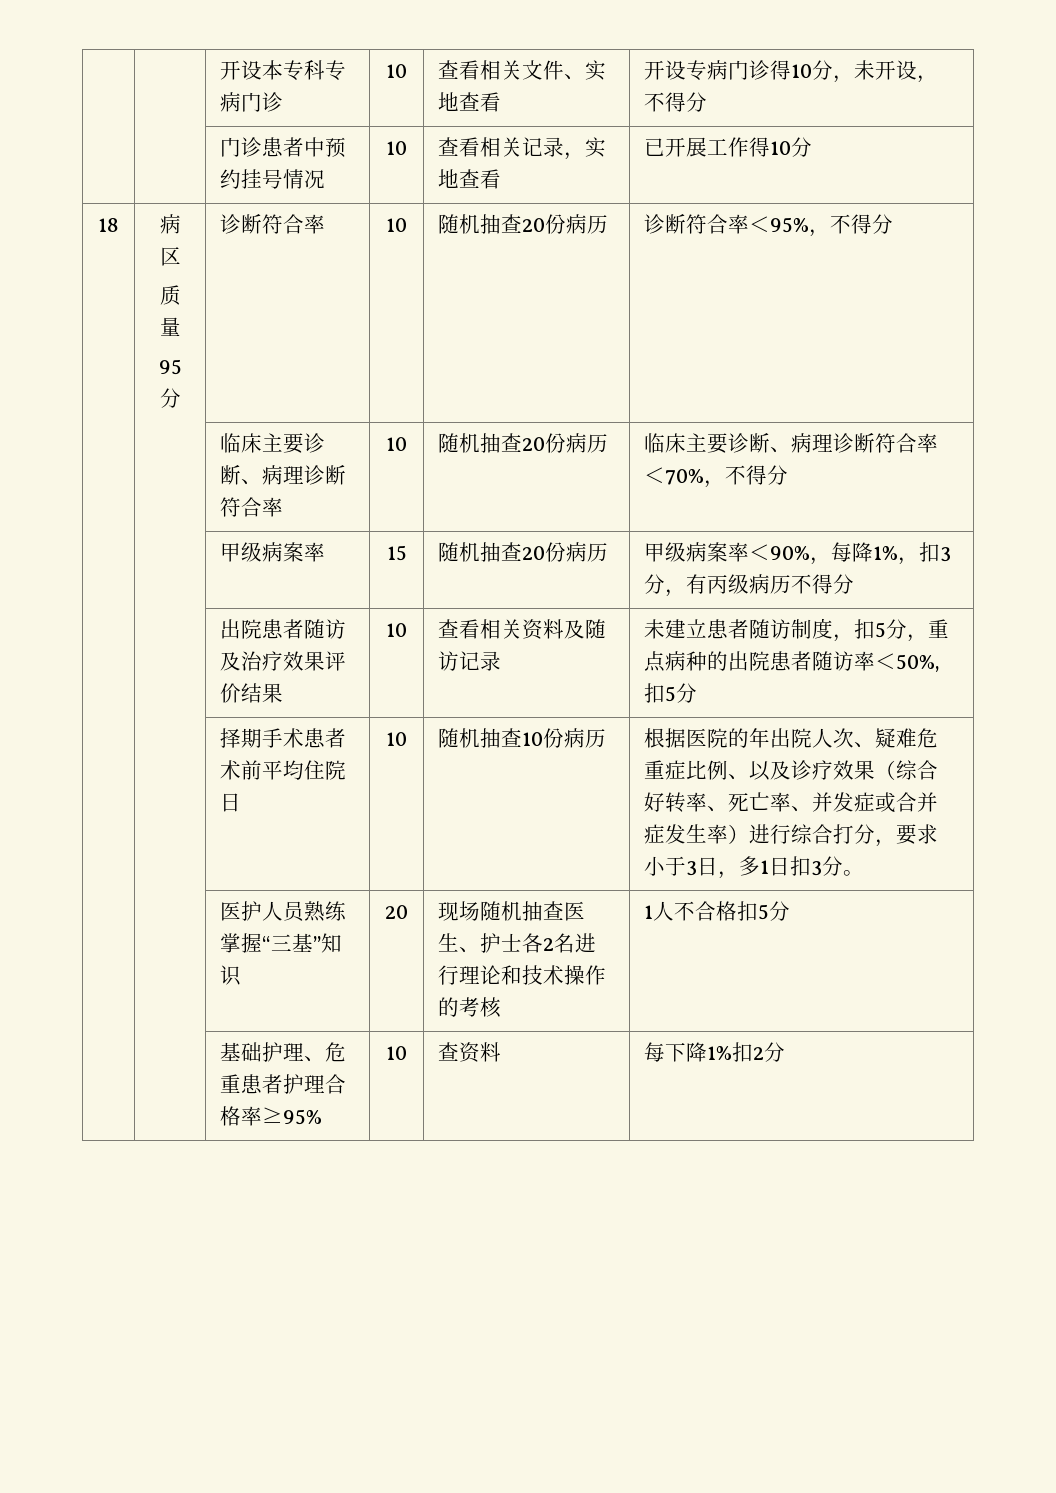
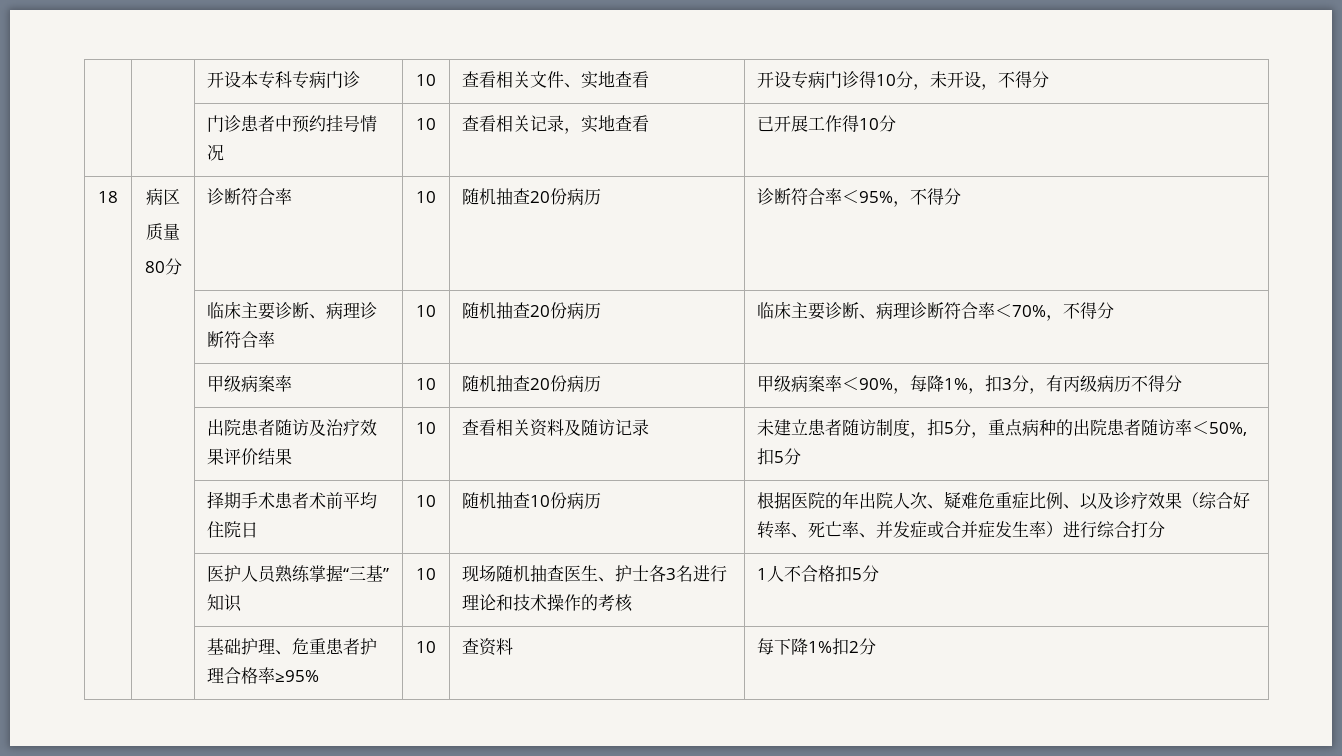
  18 | 病区
  质量
- 95分 | 诊断符合率 | 10 | 随机抽查20份病历 | 诊断符合率＜95%，不得分
+ 80分 | 诊断符合率 | 10 | 随机抽查20份病历 | 诊断符合率＜95%，不得分
- | | 甲级病案率 | 15 | 随机抽查20份病历 | 甲级病案率＜90%，每降1%，扣3分，有丙级病历不得分
+ | | 甲级病案率 | 10 | 随机抽查20份病历 | 甲级病案率＜90%，每降1%，扣3分，有丙级病历不得分
- 根据医院的年出院人次、疑难危重症比例、以及诊疗效果（综合好转率、死亡率、并发症或合并症发生率）进行综合打分，要求小于3日，多1日扣3分。
+ 根据医院的年出院人次、疑难危重症比例、以及诊疗效果（综合好转率、死亡率、并发症或合并症发生率）进行综合打分
- | | 医护人员熟练掌握“三基”知识 | 20 | 现场随机抽查医生、护士各2名进行理论和技术操作的考核 | 1人不合格扣5分
+ | | 医护人员熟练掌握“三基”知识 | 10 | 现场随机抽查医生、护士各3名进行理论和技术操作的考核 | 1人不合格扣5分

